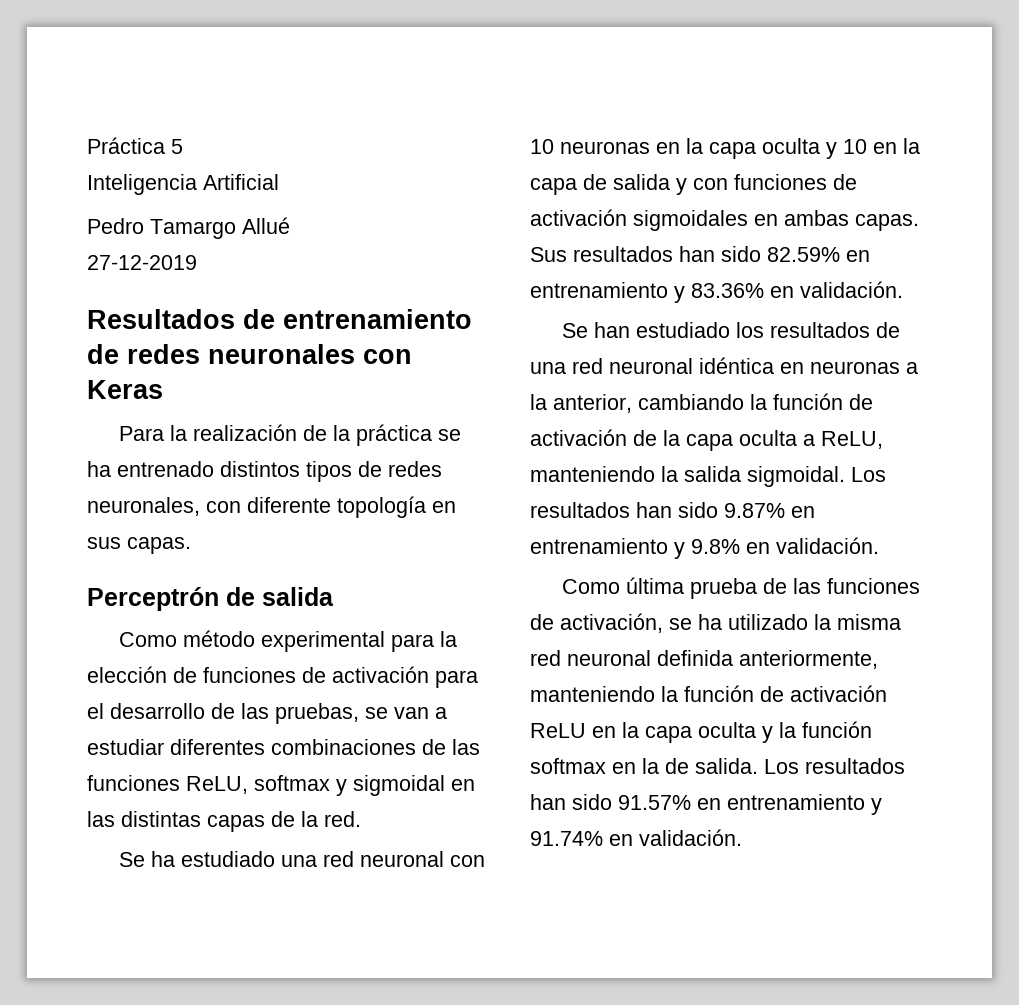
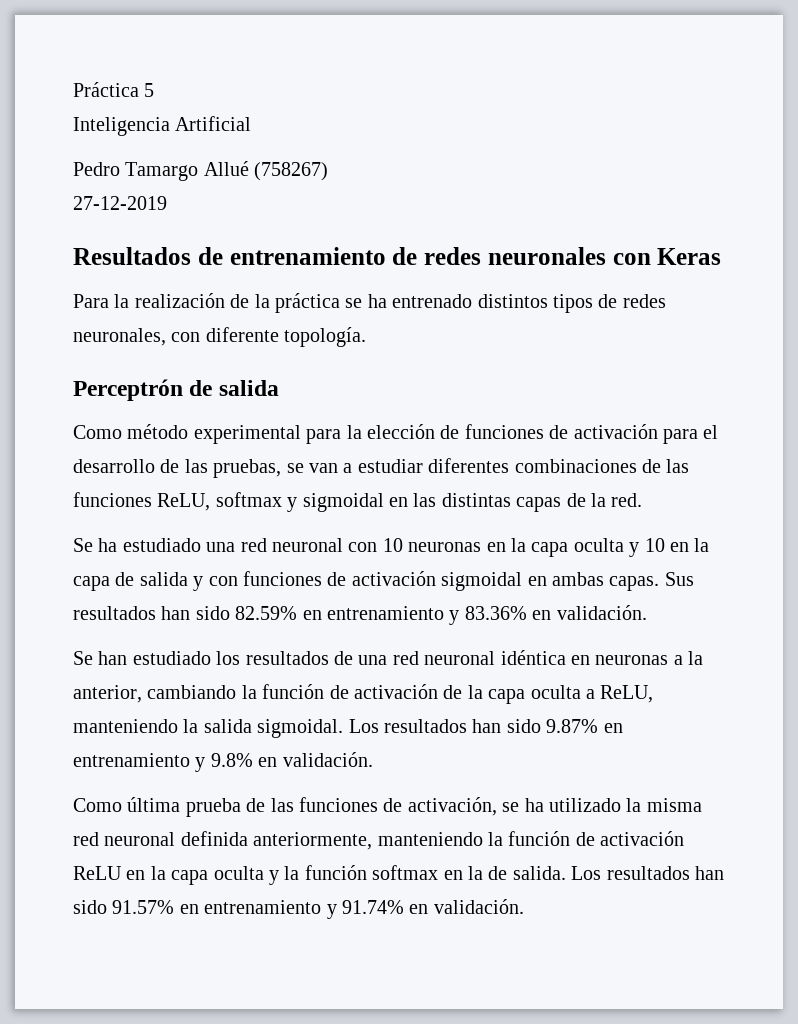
- Pedro Tamargo Allué
+ Pedro Tamargo Allué (758267)
- Para la realización de la práctica se ha entrenado distintos tipos de redes neuronales, con diferente topología en sus capas.
+ Para la realización de la práctica se ha entrenado distintos tipos de redes neuronales, con diferente topología.
- Se ha estudiado una red neuronal con 10 neuronas en la capa oculta y 10 en la capa de salida y con funciones de activación sigmoidales en ambas capas.
+ Se ha estudiado una red neuronal con 10 neuronas en la capa oculta y 10 en la capa de salida y con funciones de activación sigmoidal en ambas capas.

